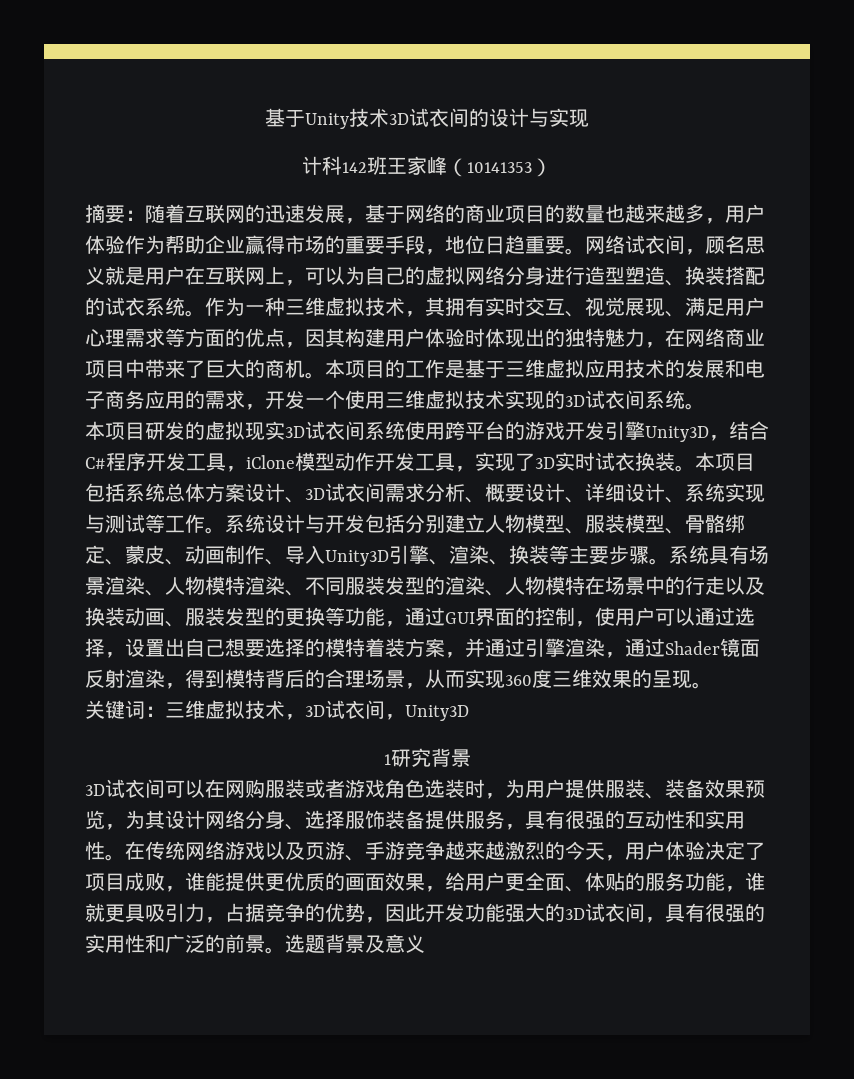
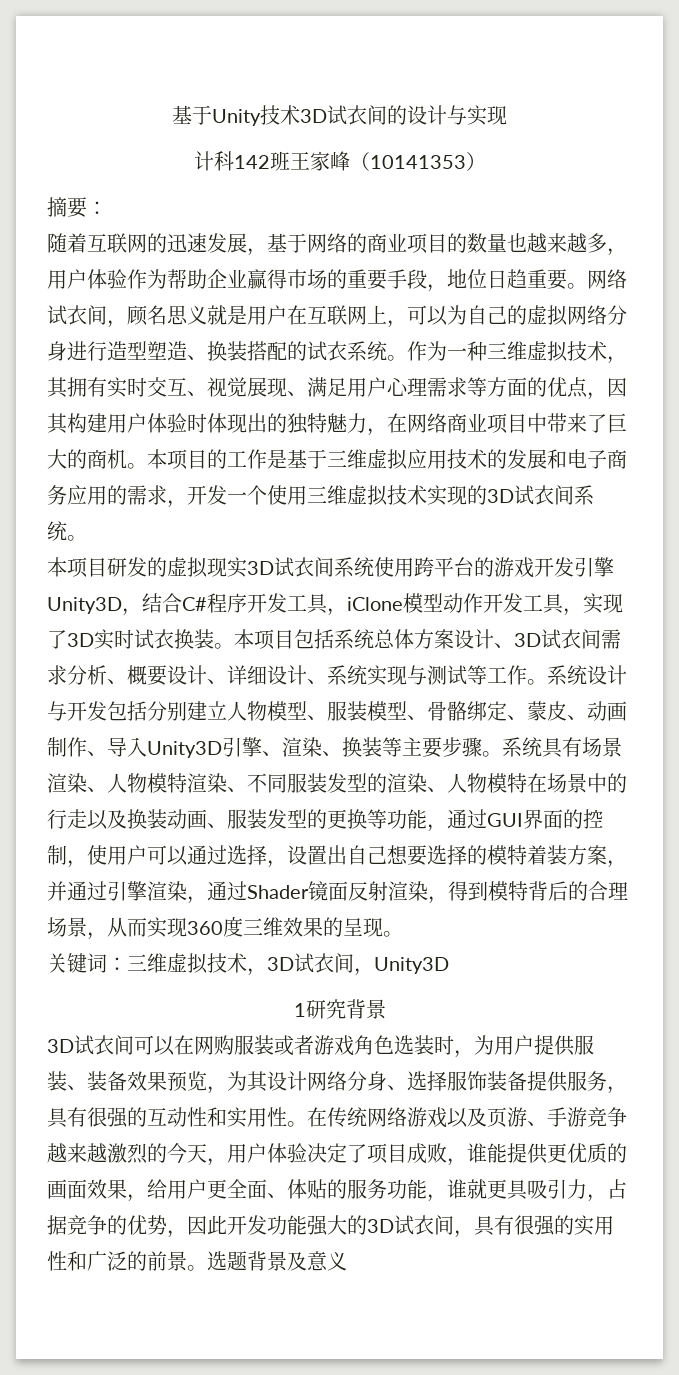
- 摘要：随着互联网的迅速发展，基于网络的商业项目的数量也越来越多，用户体验作为帮助企业赢得市场的重要手段，地位日趋重要。
+ 摘要：
+ 随着互联网的迅速发展，基于网络的商业项目的数量也越来越多，用户体验作为帮助企业赢得市场的重要手段，地位日趋重要。

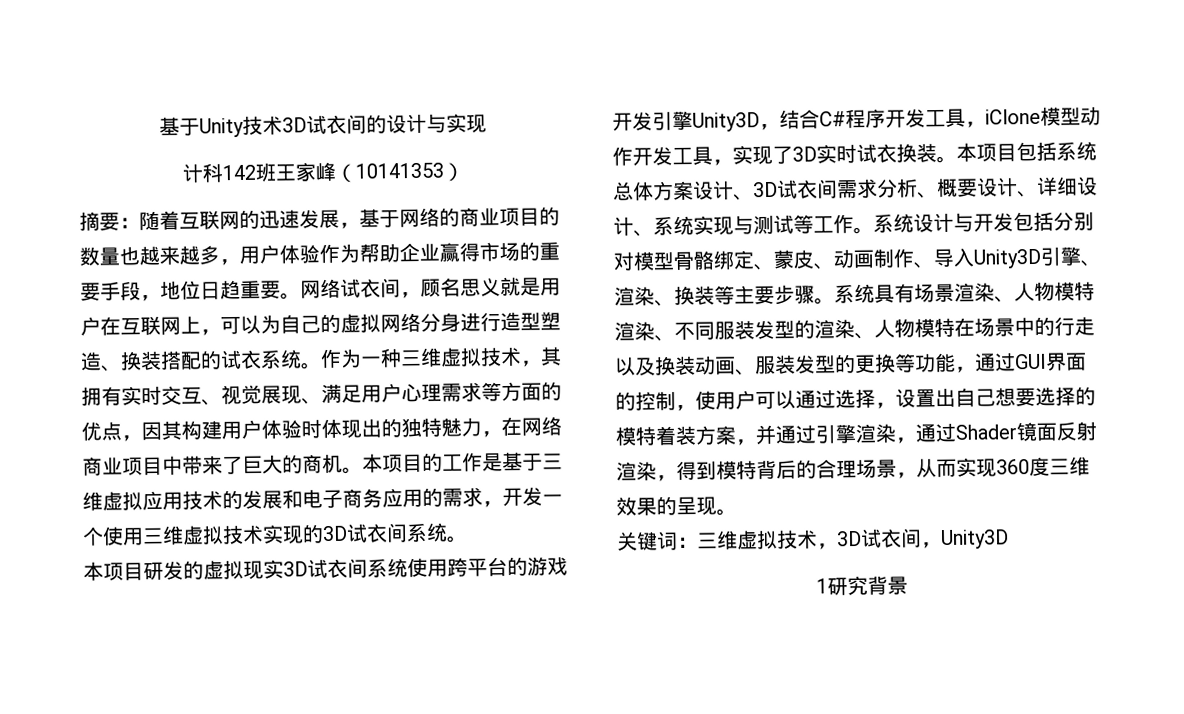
- 摘要：
- 随着互联网的迅速发展，基于网络的商业项目的数量也越来越多，用户体验作为帮助企业赢得市场的重要手段，地位日趋重要。
+ 摘要：随着互联网的迅速发展，基于网络的商业项目的数量也越来越多，用户体验作为帮助企业赢得市场的重要手段，地位日趋重要。
- 系统设计与开发包括分别建立人物模型、服装模型、骨骼绑定、蒙皮、动画制作、导入Unity3D引擎、渲染、换装等主要步骤。
+ 系统设计与开发包括分别对模型骨骼绑定、蒙皮、动画制作、导入Unity3D引擎、渲染、换装等主要步骤。
- 3D试衣间可以在网购服装或者游戏角色选装时，为用户提供服装、装备效果预览，为其设计网络分身、选择服饰装备提供服务，具有很强的互动性和实用性。在传统网络游戏以及页游、手游竞争越来越激烈的今天，用户体验决定了项目成败，谁能提供更优质的画面效果，给用户更全面、体贴的服务功能，谁就更具吸引力，占据竞争的优势，因此开发功能强大的3D试衣间，具有很强的实用性和广泛的前景。选题背景及意义

